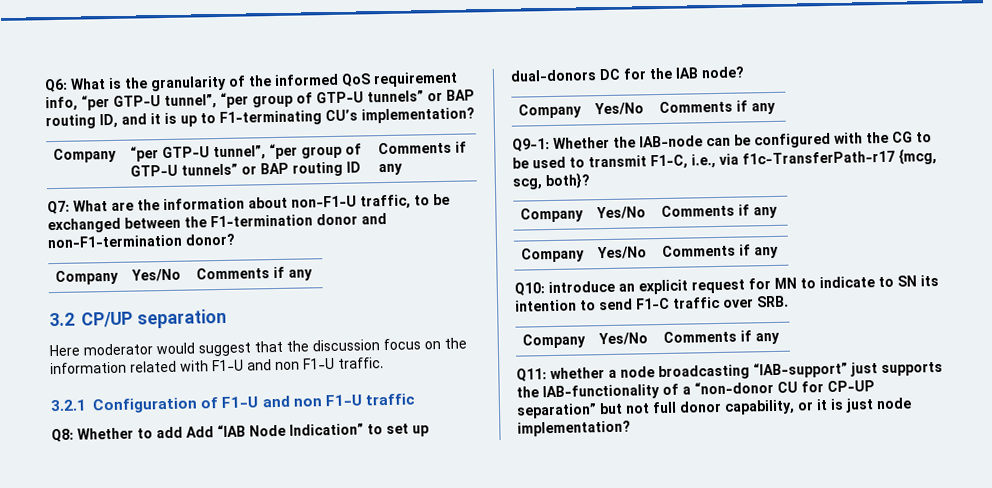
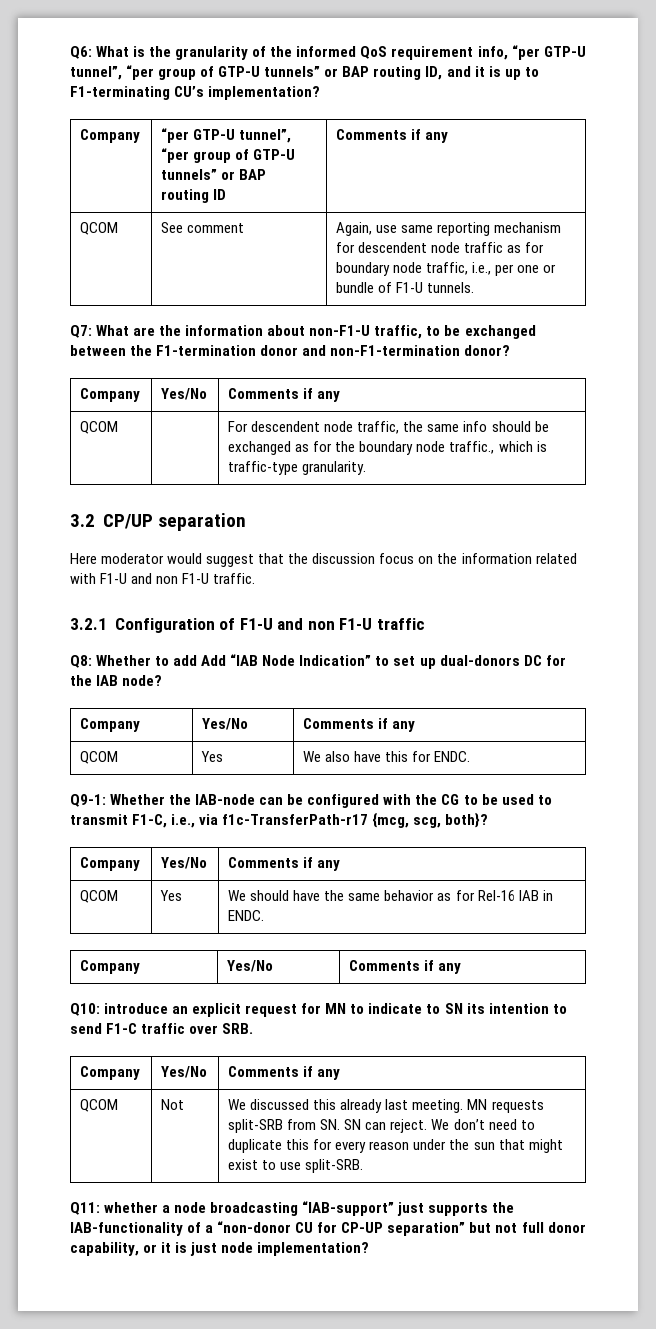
+ QCOM | See comment | Again, use same reporting mechanism for descendent node traffic as for boundary node traffic, i.e., per one or bundle of F1-U tunnels.
+ QCOM | | For descendent node traffic, the same info should be exchanged as for the boundary node traffic., which is traffic-type granularity.
+ QCOM | Yes | We also have this for ENDC.
+ QCOM | Yes | We should have the same behavior as for Rel-16 IAB in ENDC.
+ QCOM | Not | We discussed this already last meeting. MN requests split-SRB from SN. SN can reject. We don’t need to duplicate this for every reason under the sun that might exist to use split-SRB.

